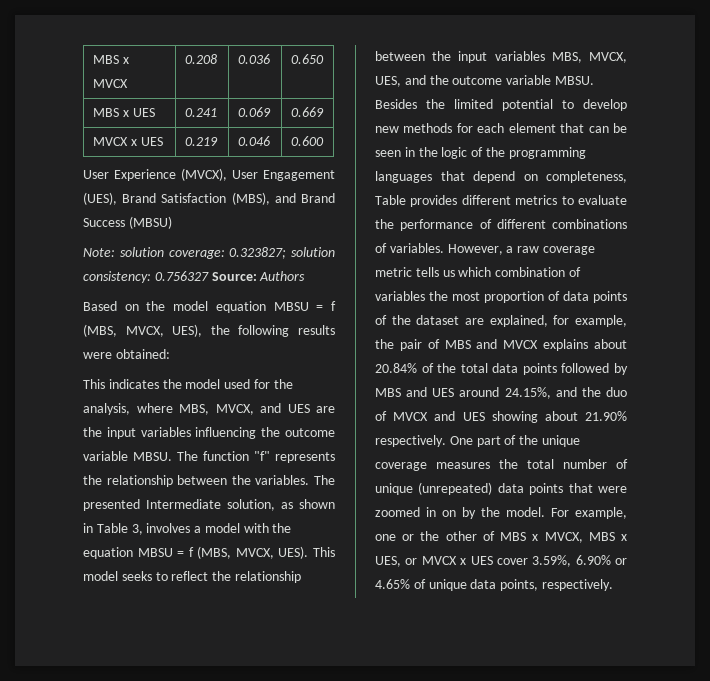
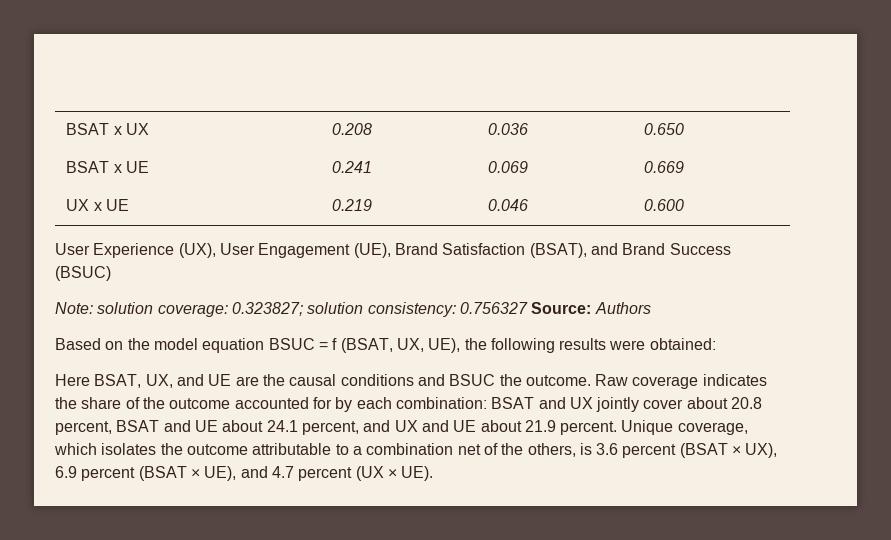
- MBS x MVCX | 0.208 | 0.036 | 0.650
+ BSAT x UX | 0.208 | 0.036 | 0.650
- MBS x UES | 0.241 | 0.069 | 0.669
+ BSAT x UE | 0.241 | 0.069 | 0.669
- MVCX x UES | 0.219 | 0.046 | 0.600
+ UX x UE | 0.219 | 0.046 | 0.600
- User Experience (MVCX), User Engagement (UES), Brand Satisfaction (MBS), and Brand Success (MBSU)
+ User Experience (UX), User Engagement (UE), Brand Satisfaction (BSAT), and Brand Success (BSUC)
- Based on the model equation MBSU = f (MBS, MVCX, UES), the following results were obtained:
+ Based on the model equation BSUC = f (BSAT, UX, UE), the following results were obtained:
- This indicates the model used for the analysis, where MBS, MVCX, and UES are the input variables influencing the outcome variable MBSU. The function "f" represents the relationship between the variables. The presented Intermediate solution, as shown in Table 3, involves a model with the equation MBSU = f (MBS, MVCX, UES). This model seeks to reflect the relationship between the input variables MBS, MVCX, UES, and the outcome variable MBSU. Besides the limited potential to develop new methods for each element that can be seen in the logic of the programming languages that depend on completeness, Table provides different metrics to evaluate the performance of different combinations of variables. However, a raw coverage metric tells us which combination of variables the most proportion of data points of the dataset are explained, for example, the pair of MBS and MVCX explains about 20.84% of the total data points followed by MBS and UES around 24.15%, and the duo of MVCX and UES showing about 21.90% respectively. One part of the unique coverage measures the total number of unique (unrepeated) data points that were zoomed in on by the model. For example, one or the other of MBS x MVCX, MBS x UES, or MVCX x UES cover 3.59%, 6.90% or 4.65% of unique data points, respectively.
+ Here BSAT, UX, and UE are the causal conditions and BSUC the outcome. Raw coverage indicates the share of the outcome accounted for by each combination: BSAT and UX jointly cover about 20.8 percent, BSAT and UE about 24.1 percent, and UX and UE about 21.9 percent. Unique coverage, which isolates the outcome attributable to a combination net of the others, is 3.6 percent (BSAT × UX), 6.9 percent (BSAT × UE), and 4.7 percent (UX × UE).

